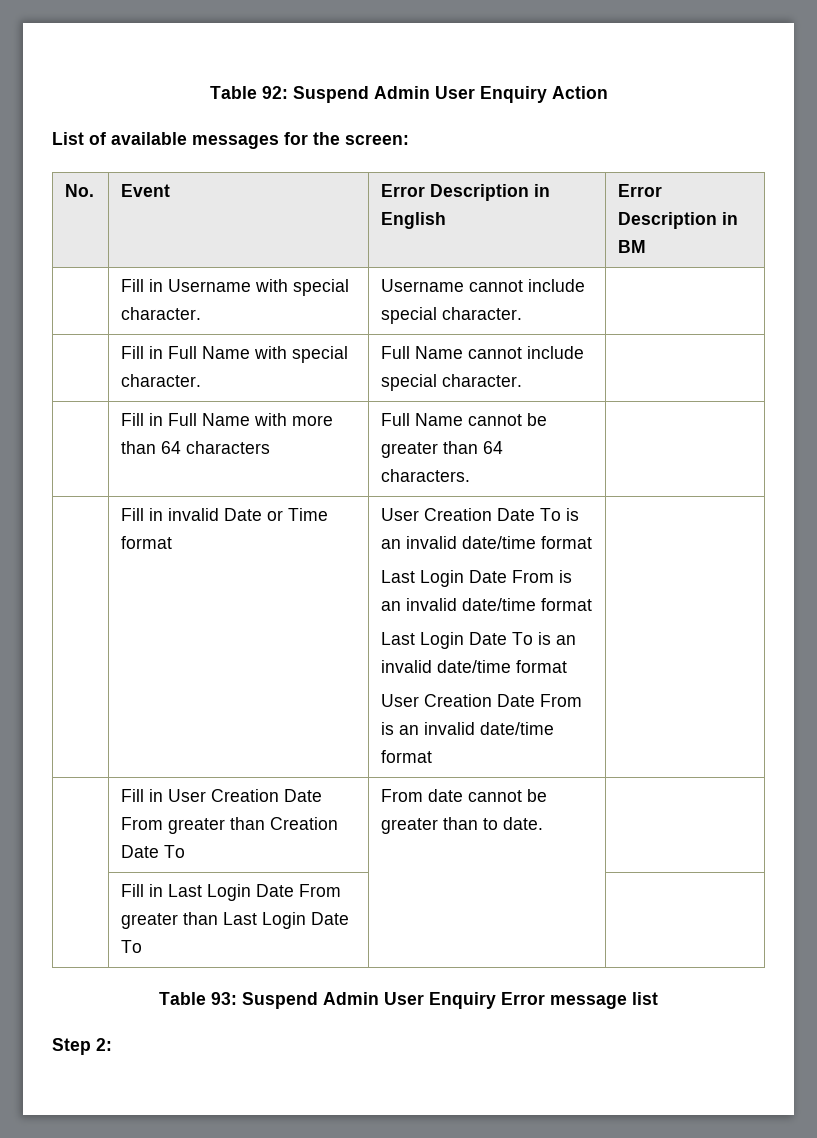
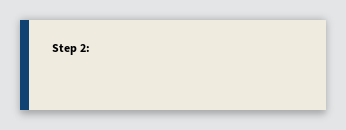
- Table 92: Suspend Admin User Enquiry Action
- List of available messages for the screen:
- No. | Event | Error Description in English | Error Description in BM
- | Fill in Username with special character. | Username cannot include special character. |
- | Fill in Full Name with special character. | Full Name cannot include special character. |
- | Fill in Full Name with more than 64 characters | Full Name cannot be greater than 64 characters. |
- | Fill in invalid Date or Time format | User Creation Date To is an invalid date/time format
- Last Login Date From is an invalid date/time format
- Last Login Date To is an invalid date/time format
- User Creation Date From is an invalid date/time format |
- | Fill in User Creation Date From greater than Creation Date To | From date cannot be greater than to date. |
- | Fill in Last Login Date From greater than Last Login Date To | |
- Table 93: Suspend Admin User Enquiry Error message list

